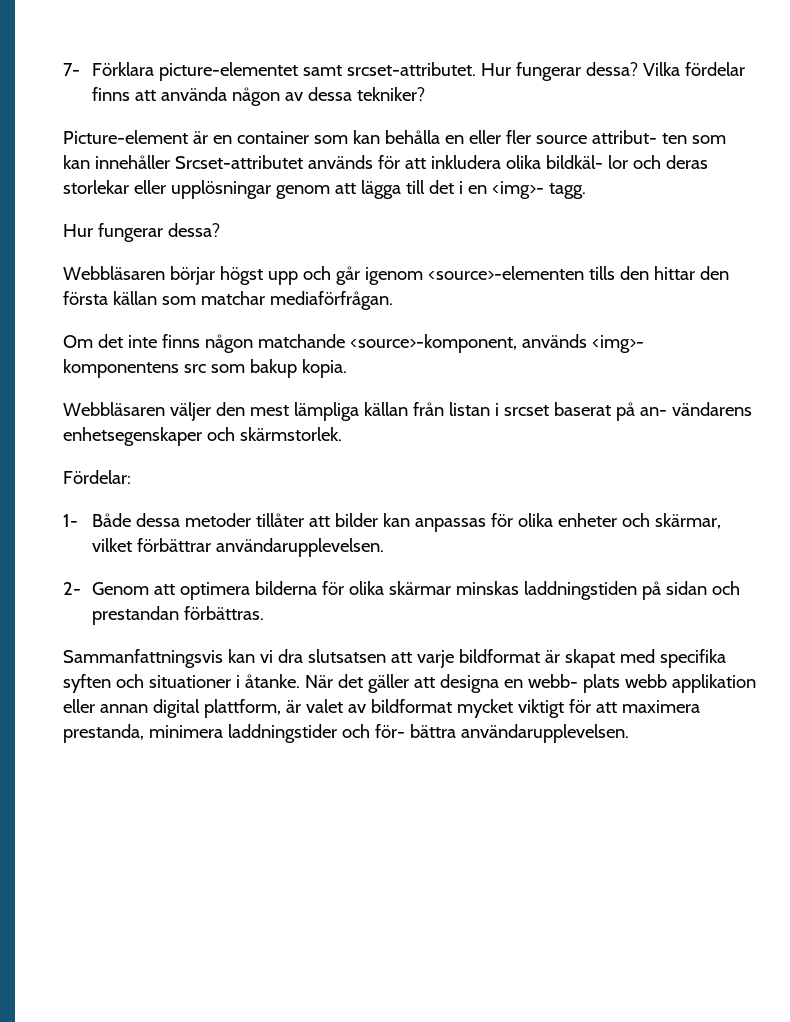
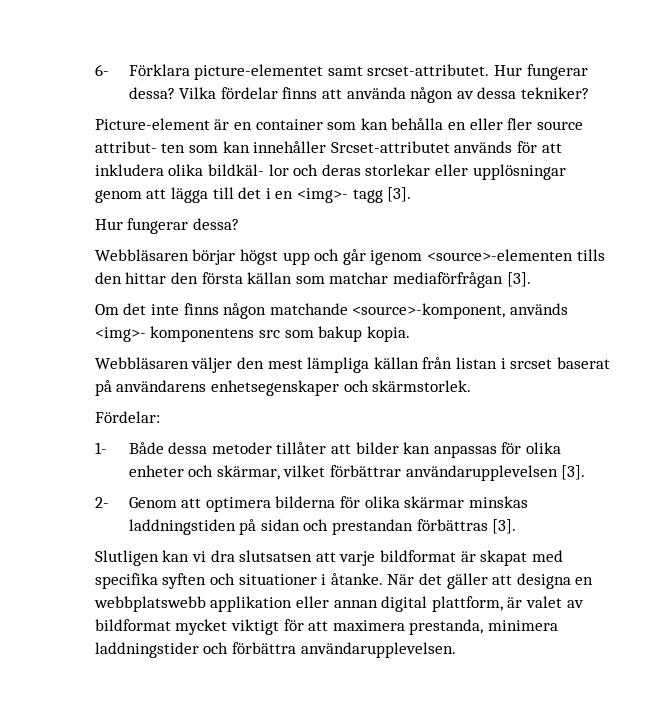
- 7- Förklara picture-elementet samt srcset-attributet.
+ 6- Förklara picture-elementet samt srcset-attributet.
- Picture-element är en container som kan behålla en eller fler source attribut- ten som kan innehåller Srcset-attributet används för att inkludera olika bildkäl- lor och deras storlekar eller upplösningar genom att lägga till det i en <img>- tagg.
+ Picture-element är en container som kan behålla en eller fler source attribut- ten som kan innehåller Srcset-attributet används för att inkludera olika bildkäl- lor och deras storlekar eller upplösningar genom att lägga till det i en <img>- tagg [3].
- Webbläsaren börjar högst upp och går igenom <source>-elementen tills den hittar den första källan som matchar mediaförfrågan.
+ Webbläsaren börjar högst upp och går igenom <source>-elementen tills den hittar den första källan som matchar mediaförfrågan [3].
- Webbläsaren väljer den mest lämpliga källan från listan i srcset baserat på an- vändarens enhetsegenskaper och skärmstorlek.
+ Webbläsaren väljer den mest lämpliga källan från listan i srcset baserat på användarens enhetsegenskaper och skärmstorlek.
- 1- Både dessa metoder tillåter att bilder kan anpassas för olika enheter och skärmar, vilket förbättrar användarupplevelsen.
+ 1- Både dessa metoder tillåter att bilder kan anpassas för olika enheter och skärmar, vilket förbättrar användarupplevelsen [3].
- 2- Genom att optimera bilderna för olika skärmar minskas laddningstiden på sidan och prestandan förbättras.
- Sammanfattningsvis kan vi dra slutsatsen att varje bildformat är skapat med specifika syften och situationer i åtanke.
+ 2- Genom att optimera bilderna för olika skärmar minskas laddningstiden på sidan och prestandan förbättras [3].
+ Slutligen kan vi dra slutsatsen att varje bildformat är skapat med specifika syften och situationer i åtanke.
- När det gäller att designa en webb- plats webb applikation eller annan digital plattform, är valet av bildformat mycket viktigt för att maximera prestanda, minimera laddningstider och för- bättra användarupplevelsen.
+ När det gäller att designa en webbplatswebb applikation eller annan digital plattform, är valet av bildformat mycket viktigt för att maximera prestanda, minimera laddningstider och förbättra användarupplevelsen.

